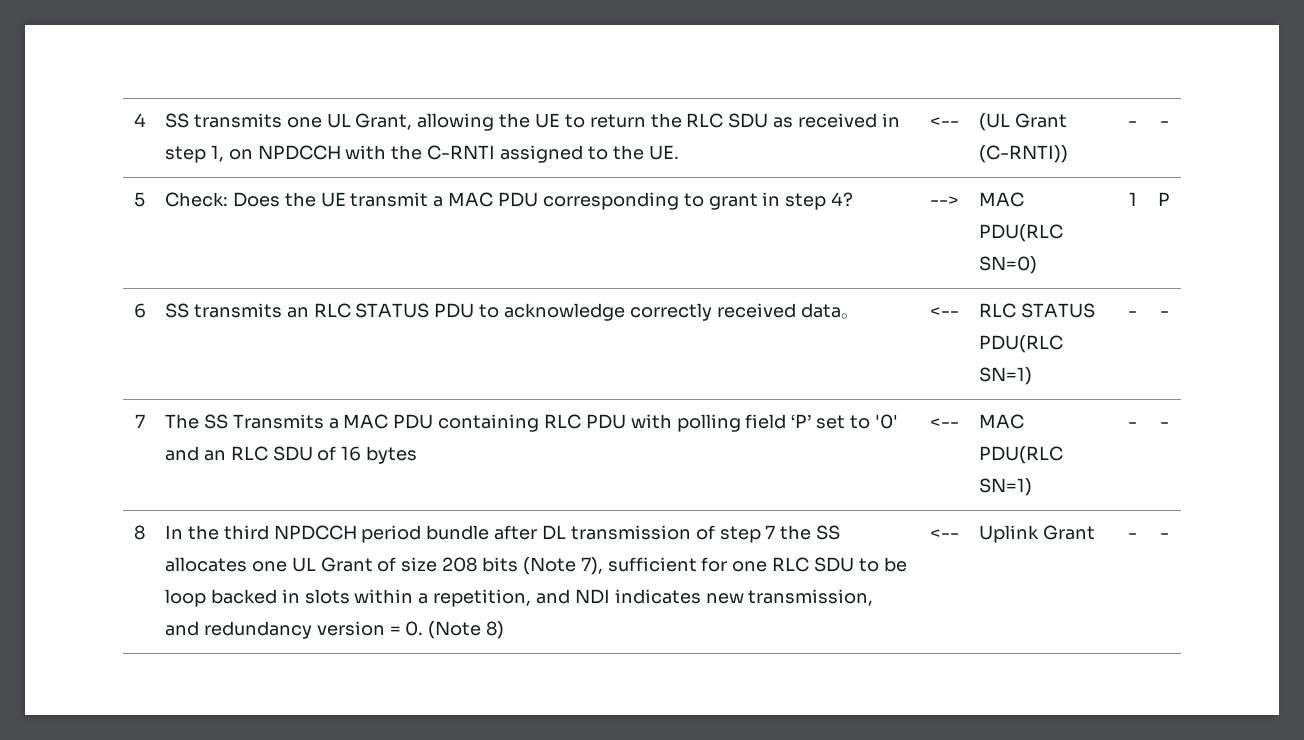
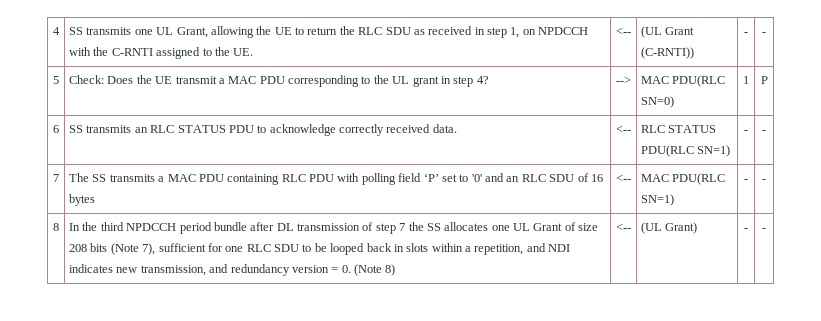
- 5 | Check: Does the UE transmit a MAC PDU corresponding to grant in step 4? | --> | MAC PDU(RLC SN=0) | 1 | P
+ 5 | Check: Does the UE transmit a MAC PDU corresponding to the UL grant in step 4? | --> | MAC PDU(RLC SN=0) | 1 | P
- 6 | SS transmits an RLC STATUS PDU to acknowledge correctly received data。 | <-- | RLC STATUS PDU(RLC SN=1) | - | -
+ 6 | SS transmits an RLC STATUS PDU to acknowledge correctly received data. | <-- | RLC STATUS PDU(RLC SN=1) | - | -
- 7 | The SS Transmits a MAC PDU containing RLC PDU with polling field ‘P’ set to '0' and an RLC SDU of 16 bytes | <-- | MAC PDU(RLC SN=1) | - | -
+ 7 | The SS transmits a MAC PDU containing RLC PDU with polling field ‘P’ set to '0' and an RLC SDU of 16 bytes | <-- | MAC PDU(RLC SN=1) | - | -
- In the third NPDCCH period bundle after DL transmission of step 7 the SS allocates one UL Grant of size 208 bits (Note 7), sufficient for one RLC SDU to be loop backed in slots within a repetition, and NDI indicates new transmission, and redundancy version = 0. (Note 8)
+ In the third NPDCCH period bundle after DL transmission of step 7 the SS allocates one UL Grant of size 208 bits (Note 7), sufficient for one RLC SDU to be looped back in slots within a repetition, and NDI indicates new transmission, and redundancy version = 0. (Note 8)
- Uplink Grant
+ (UL Grant)

